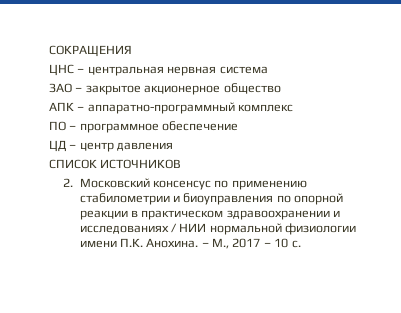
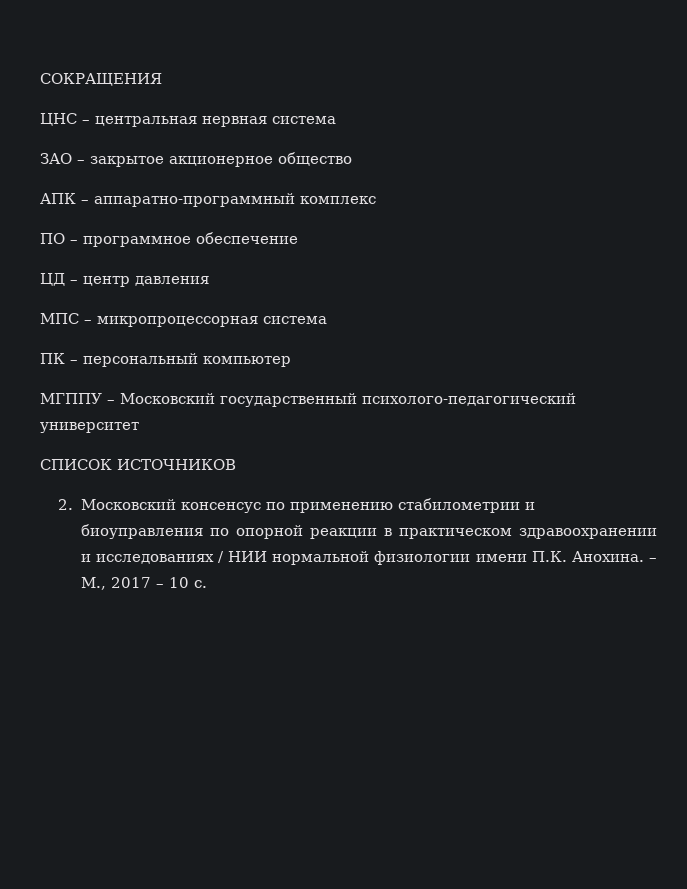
+ МПС – микропроцессорная система
+ ПК – персональный компьютер
+ МГППУ – Московский государственный психолого-педагогический университет

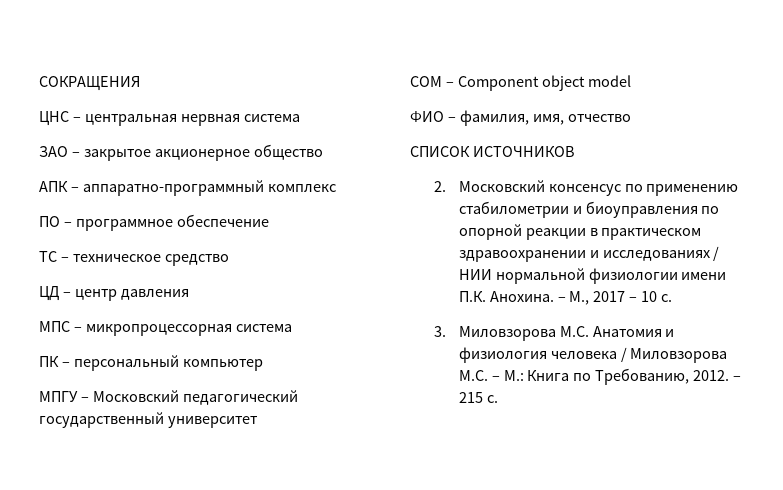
+ ТС – техническое средство
- МГППУ – Московский государственный психолого-педагогический университет
+ МПГУ – Московский педагогический государственный университет
+ COM – Component object model
+ ФИО – фамилия, имя, отчество
+ 3. Миловзорова М.С. Анатомия и физиология человека / Миловзорова М.С. – М.: Книга по Требованию, 2012. – 215 с.

